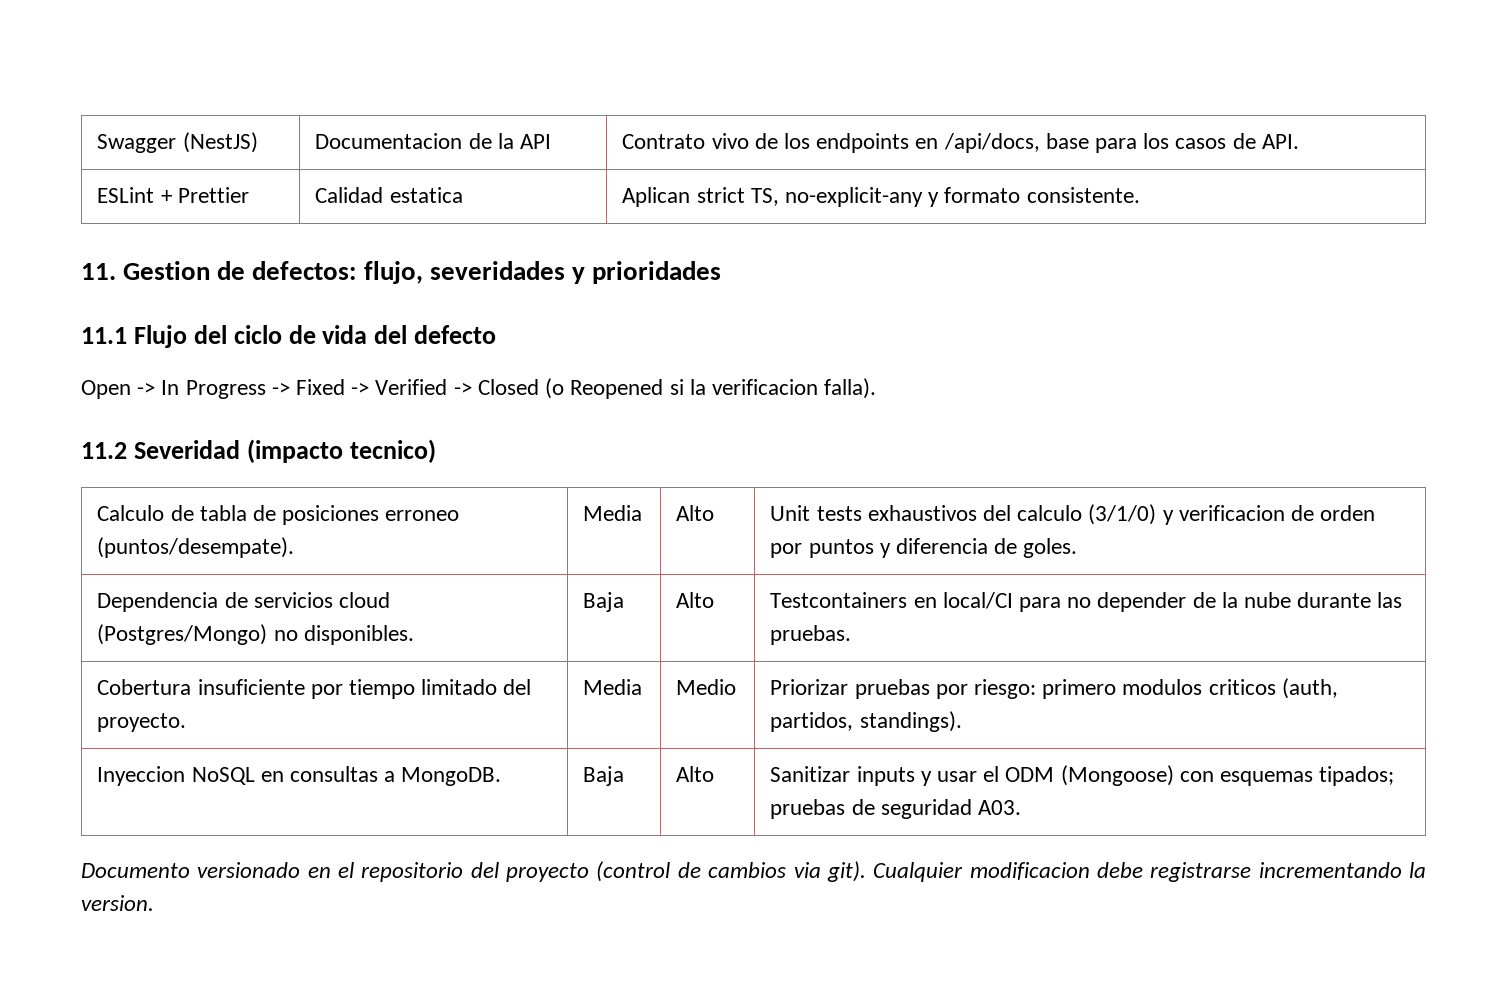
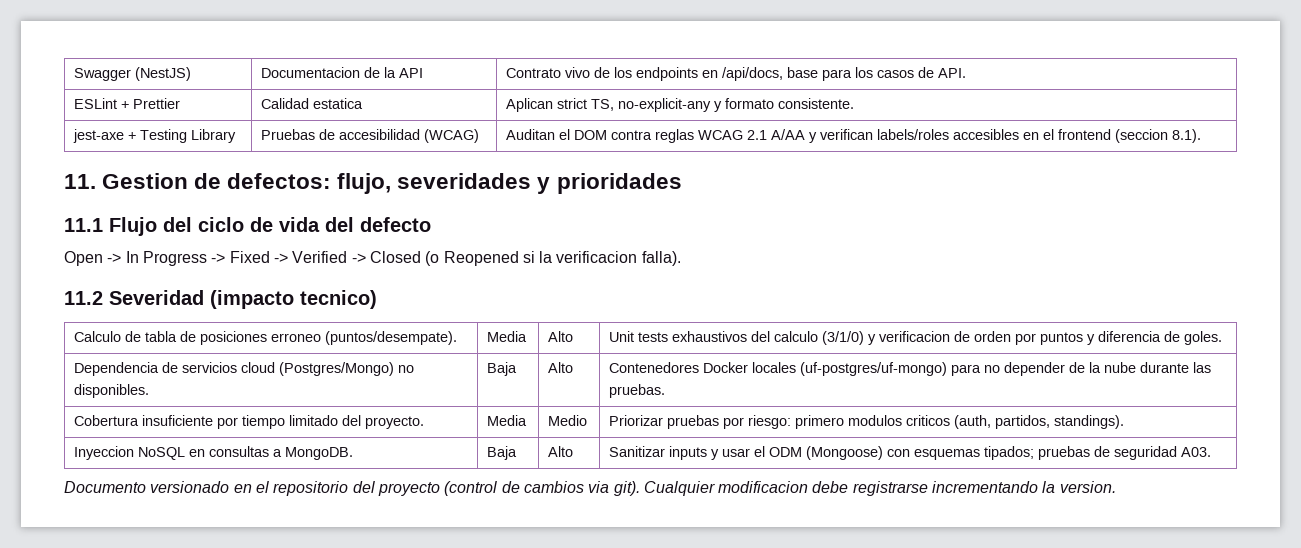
+ jest-axe + Testing Library | Pruebas de accesibilidad (WCAG) | Auditan el DOM contra reglas WCAG 2.1 A/AA y verifican labels/roles accesibles en el frontend (seccion 8.1).
- Dependencia de servicios cloud (Postgres/Mongo) no disponibles. | Baja | Alto | Testcontainers en local/CI para no depender de la nube durante las pruebas.
+ Dependencia de servicios cloud (Postgres/Mongo) no disponibles. | Baja | Alto | Contenedores Docker locales (uf-postgres/uf-mongo) para no depender de la nube durante las pruebas.

